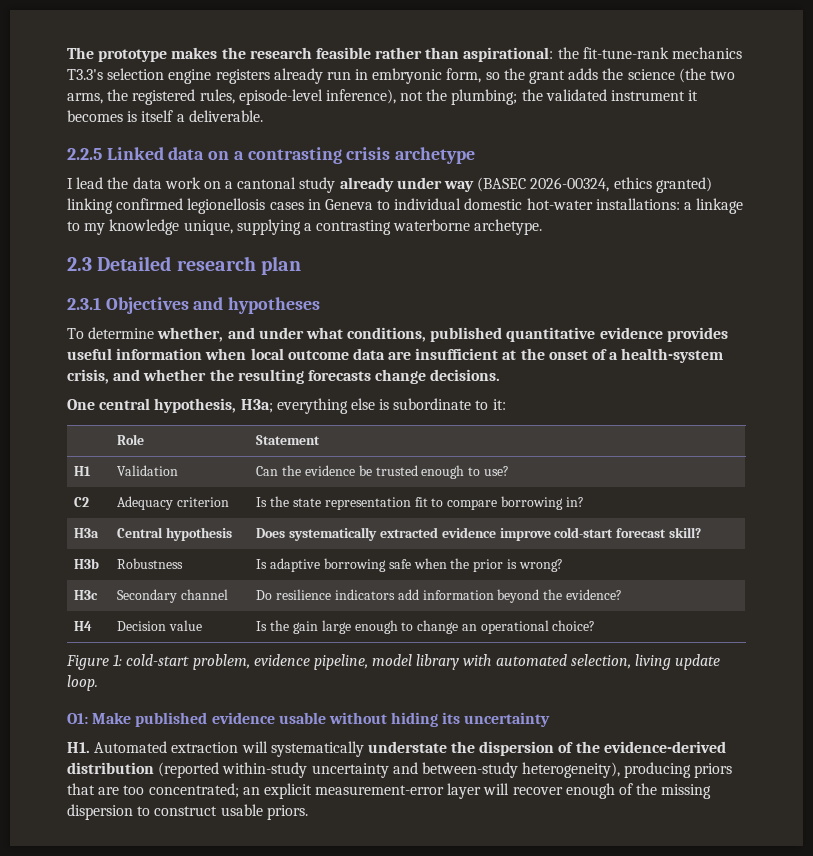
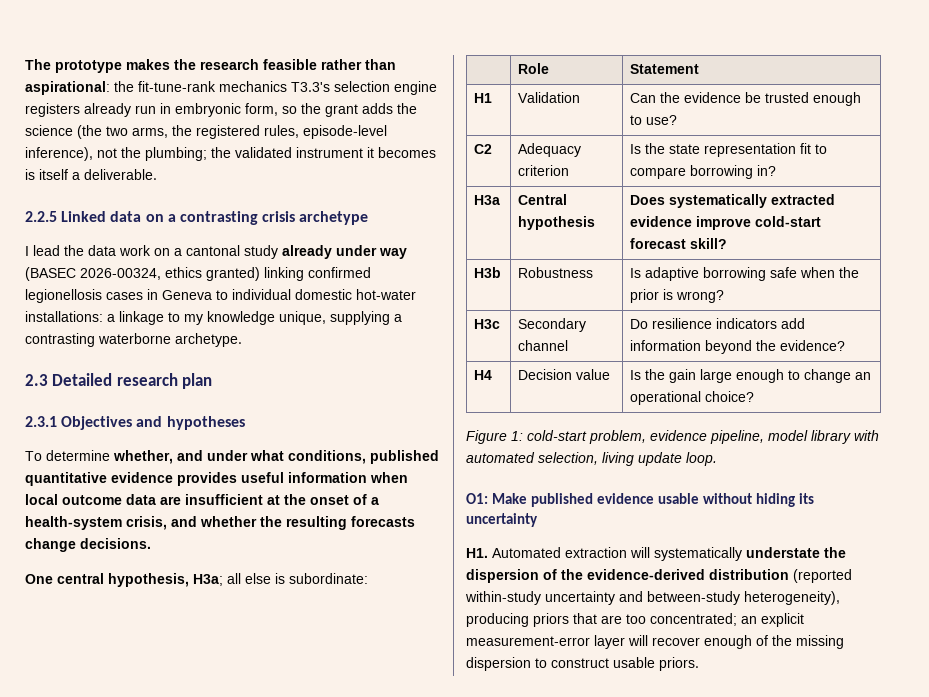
- One central hypothesis, H3a; everything else is subordinate to it:
+ One central hypothesis, H3a; all else is subordinate:

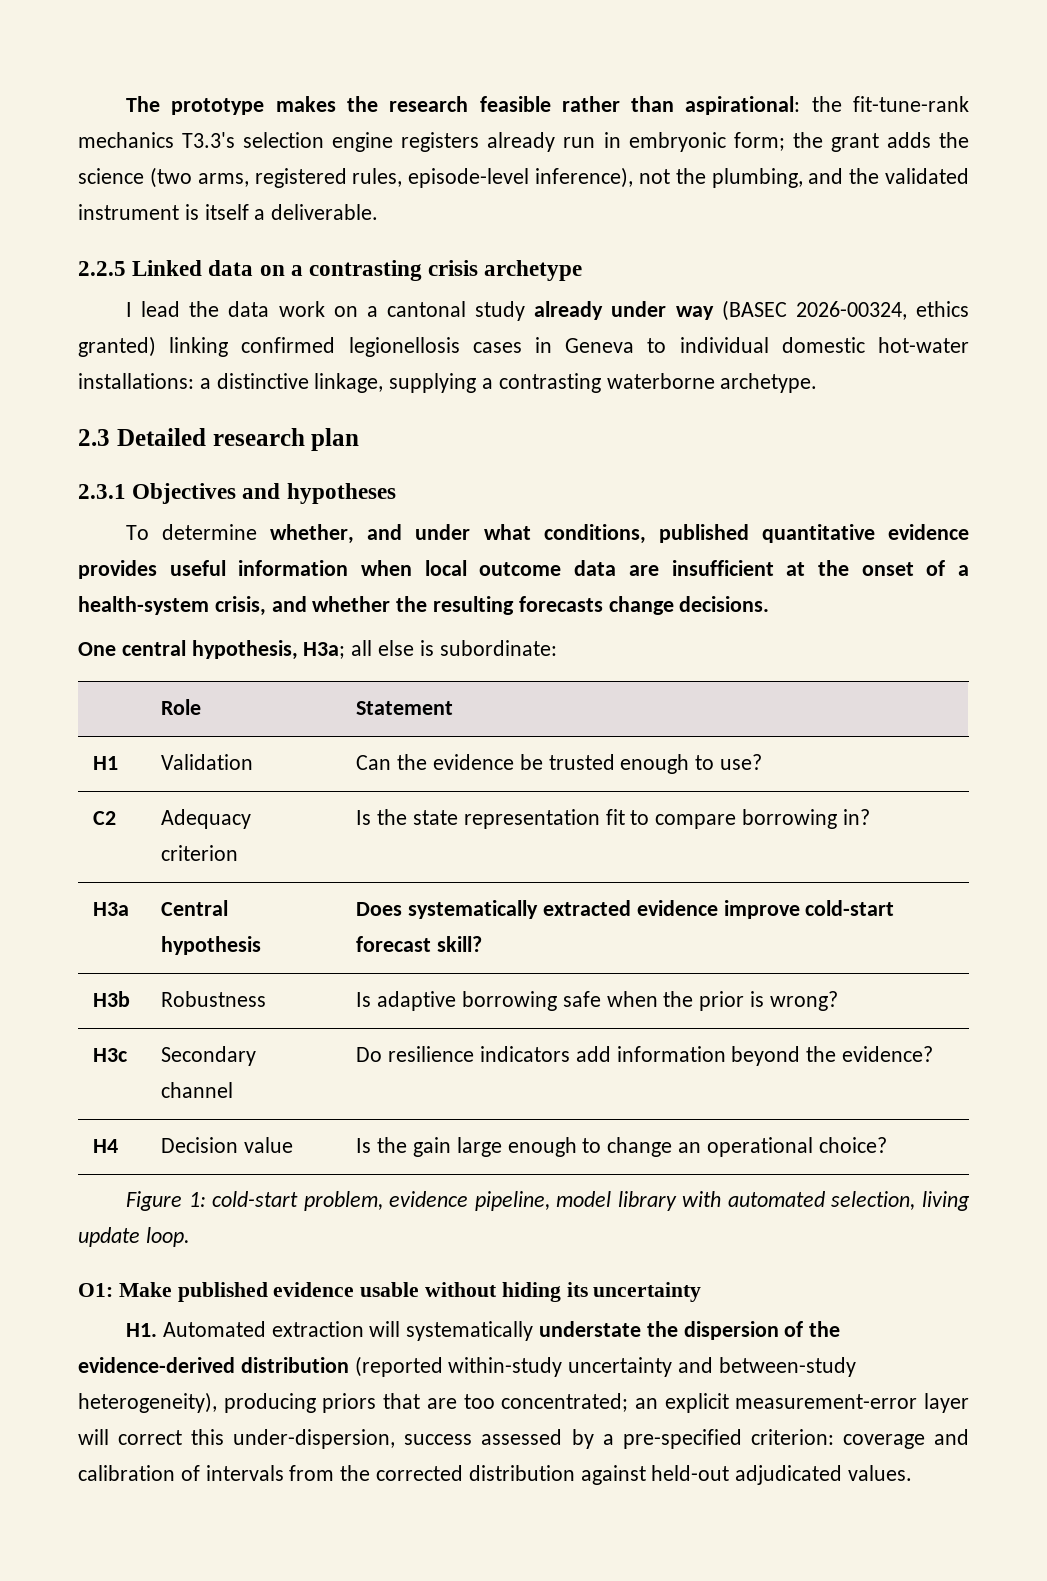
- The prototype makes the research feasible rather than aspirational: the fit-tune-rank mechanics T3.3's selection engine registers already run in embryonic form, so the grant adds the science (the two arms, the registered rules, episode-level inference), not the plumbing; the validated instrument it becomes is itself a deliverable.
+ The prototype makes the research feasible rather than aspirational: the fit-tune-rank mechanics T3.3's selection engine registers already run in embryonic form; the grant adds the science (two arms, registered rules, episode-level inference), not the plumbing, and the validated instrument is itself a deliverable.
- I lead the data work on a cantonal study already under way (BASEC 2026-00324, ethics granted) linking confirmed legionellosis cases in Geneva to individual domestic hot-water installations: a linkage to my knowledge unique, supplying a contrasting waterborne archetype.
+ I lead the data work on a cantonal study already under way (BASEC 2026-00324, ethics granted) linking confirmed legionellosis cases in Geneva to individual domestic hot-water installations: a distinctive linkage, supplying a contrasting waterborne archetype.
- H1. Automated extraction will systematically understate the dispersion of the evidence-derived distribution (reported within-study uncertainty and between-study heterogeneity), producing priors that are too concentrated; an explicit measurement-error layer will recover enough of the missing dispersion to construct usable priors.
+ H1. Automated extraction will systematically understate the dispersion of the evidence-derived distribution (reported within-study uncertainty and between-study heterogeneity), producing priors that are too concentrated; an explicit measurement-error layer will correct this under-dispersion, success assessed by a pre-specified criterion: coverage and calibration of intervals from the corrected distribution against held-out adjudicated values.

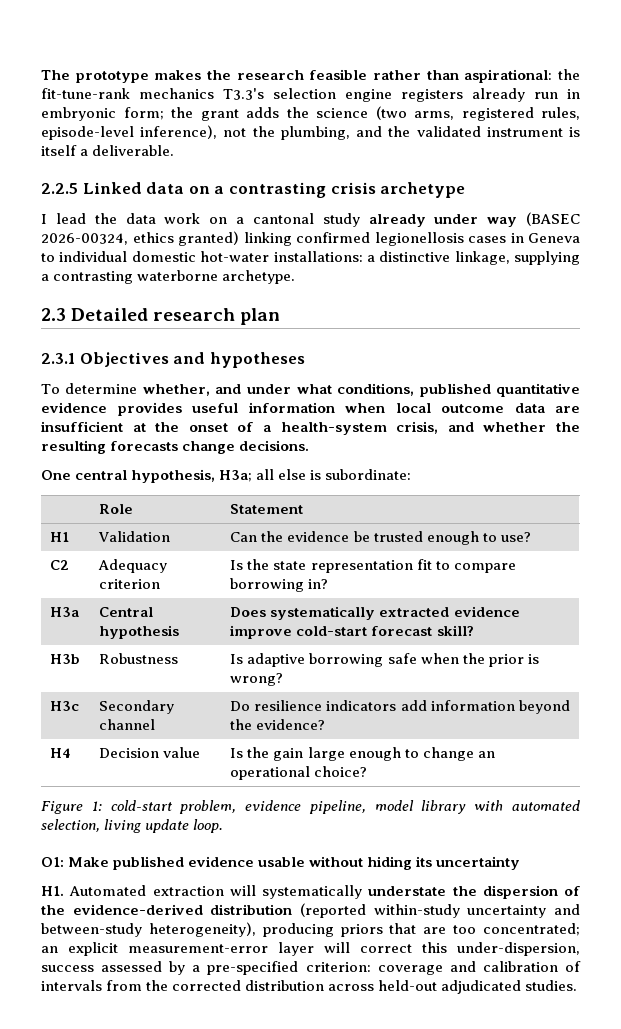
- H1. Automated extraction will systematically understate the dispersion of the evidence-derived distribution (reported within-study uncertainty and between-study heterogeneity), producing priors that are too concentrated; an explicit measurement-error layer will correct this under-dispersion, success assessed by a pre-specified criterion: coverage and calibration of intervals from the corrected distribution against held-out adjudicated values.
+ H1. Automated extraction will systematically understate the dispersion of the evidence-derived distribution (reported within-study uncertainty and between-study heterogeneity), producing priors that are too concentrated; an explicit measurement-error layer will correct this under-dispersion, success assessed by a pre-specified criterion: coverage and calibration of intervals from the corrected distribution across held-out adjudicated studies.

